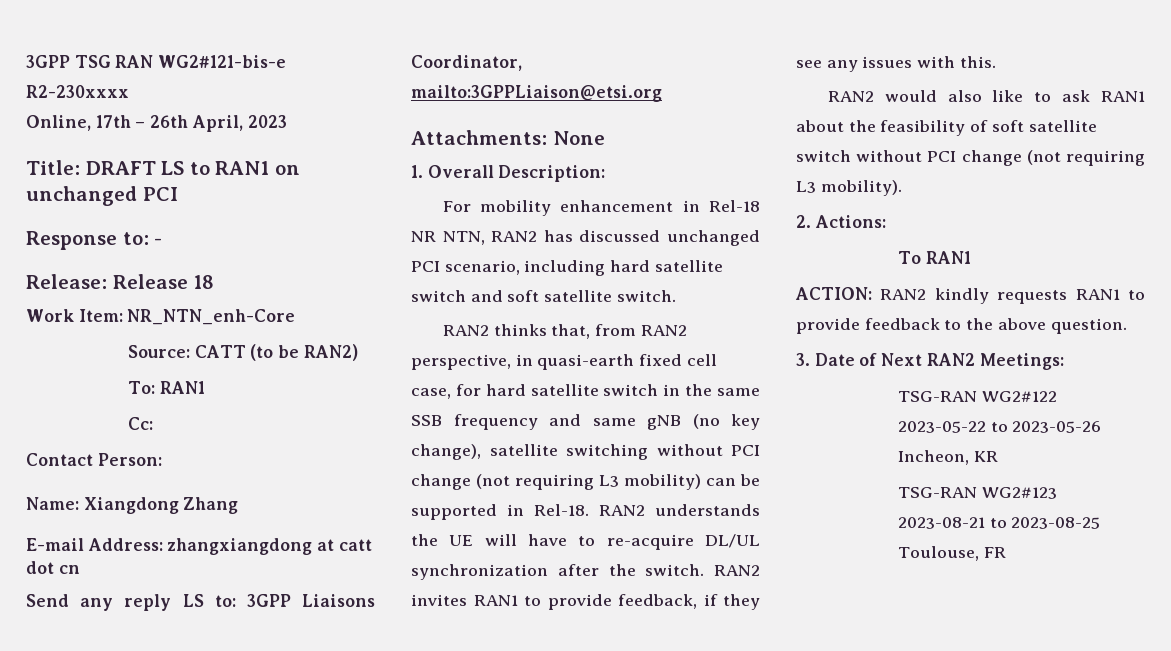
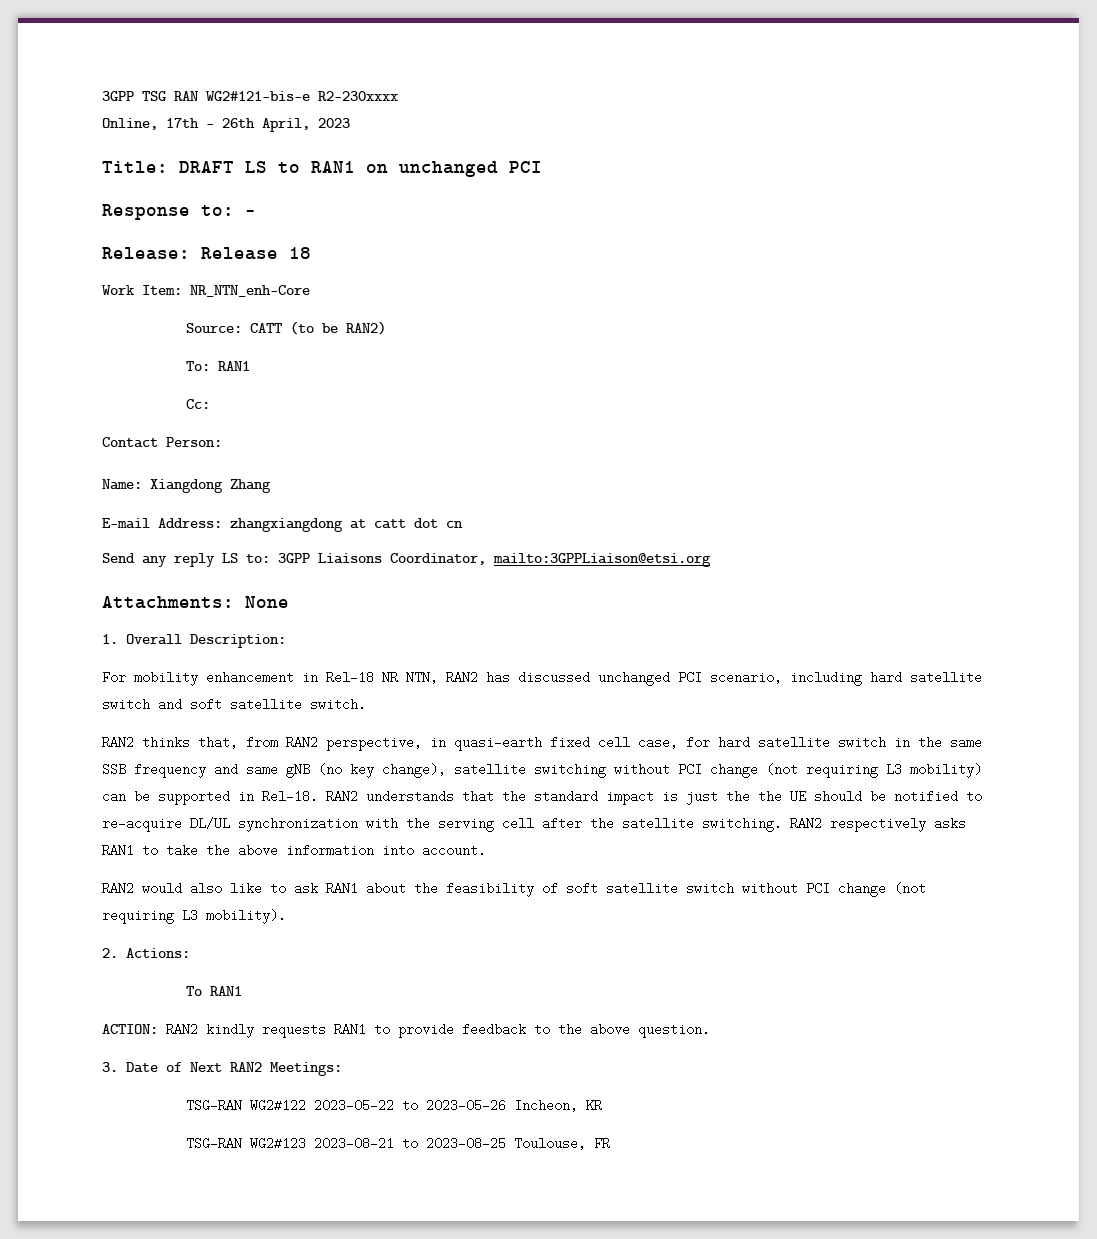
- RAN2 understands the UE will have to re-acquire DL/UL synchronization after the switch. RAN2 invites RAN1 to provide feedback, if they see any issues with this.
+ RAN2 understands that the standard impact is just the the UE should be notified to re-acquire DL/UL synchronization with the serving cell after the satellite switching. RAN2 respectively asks RAN1 to take the above information into account.

